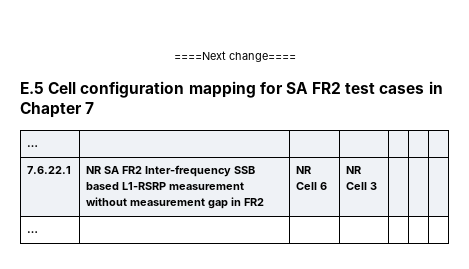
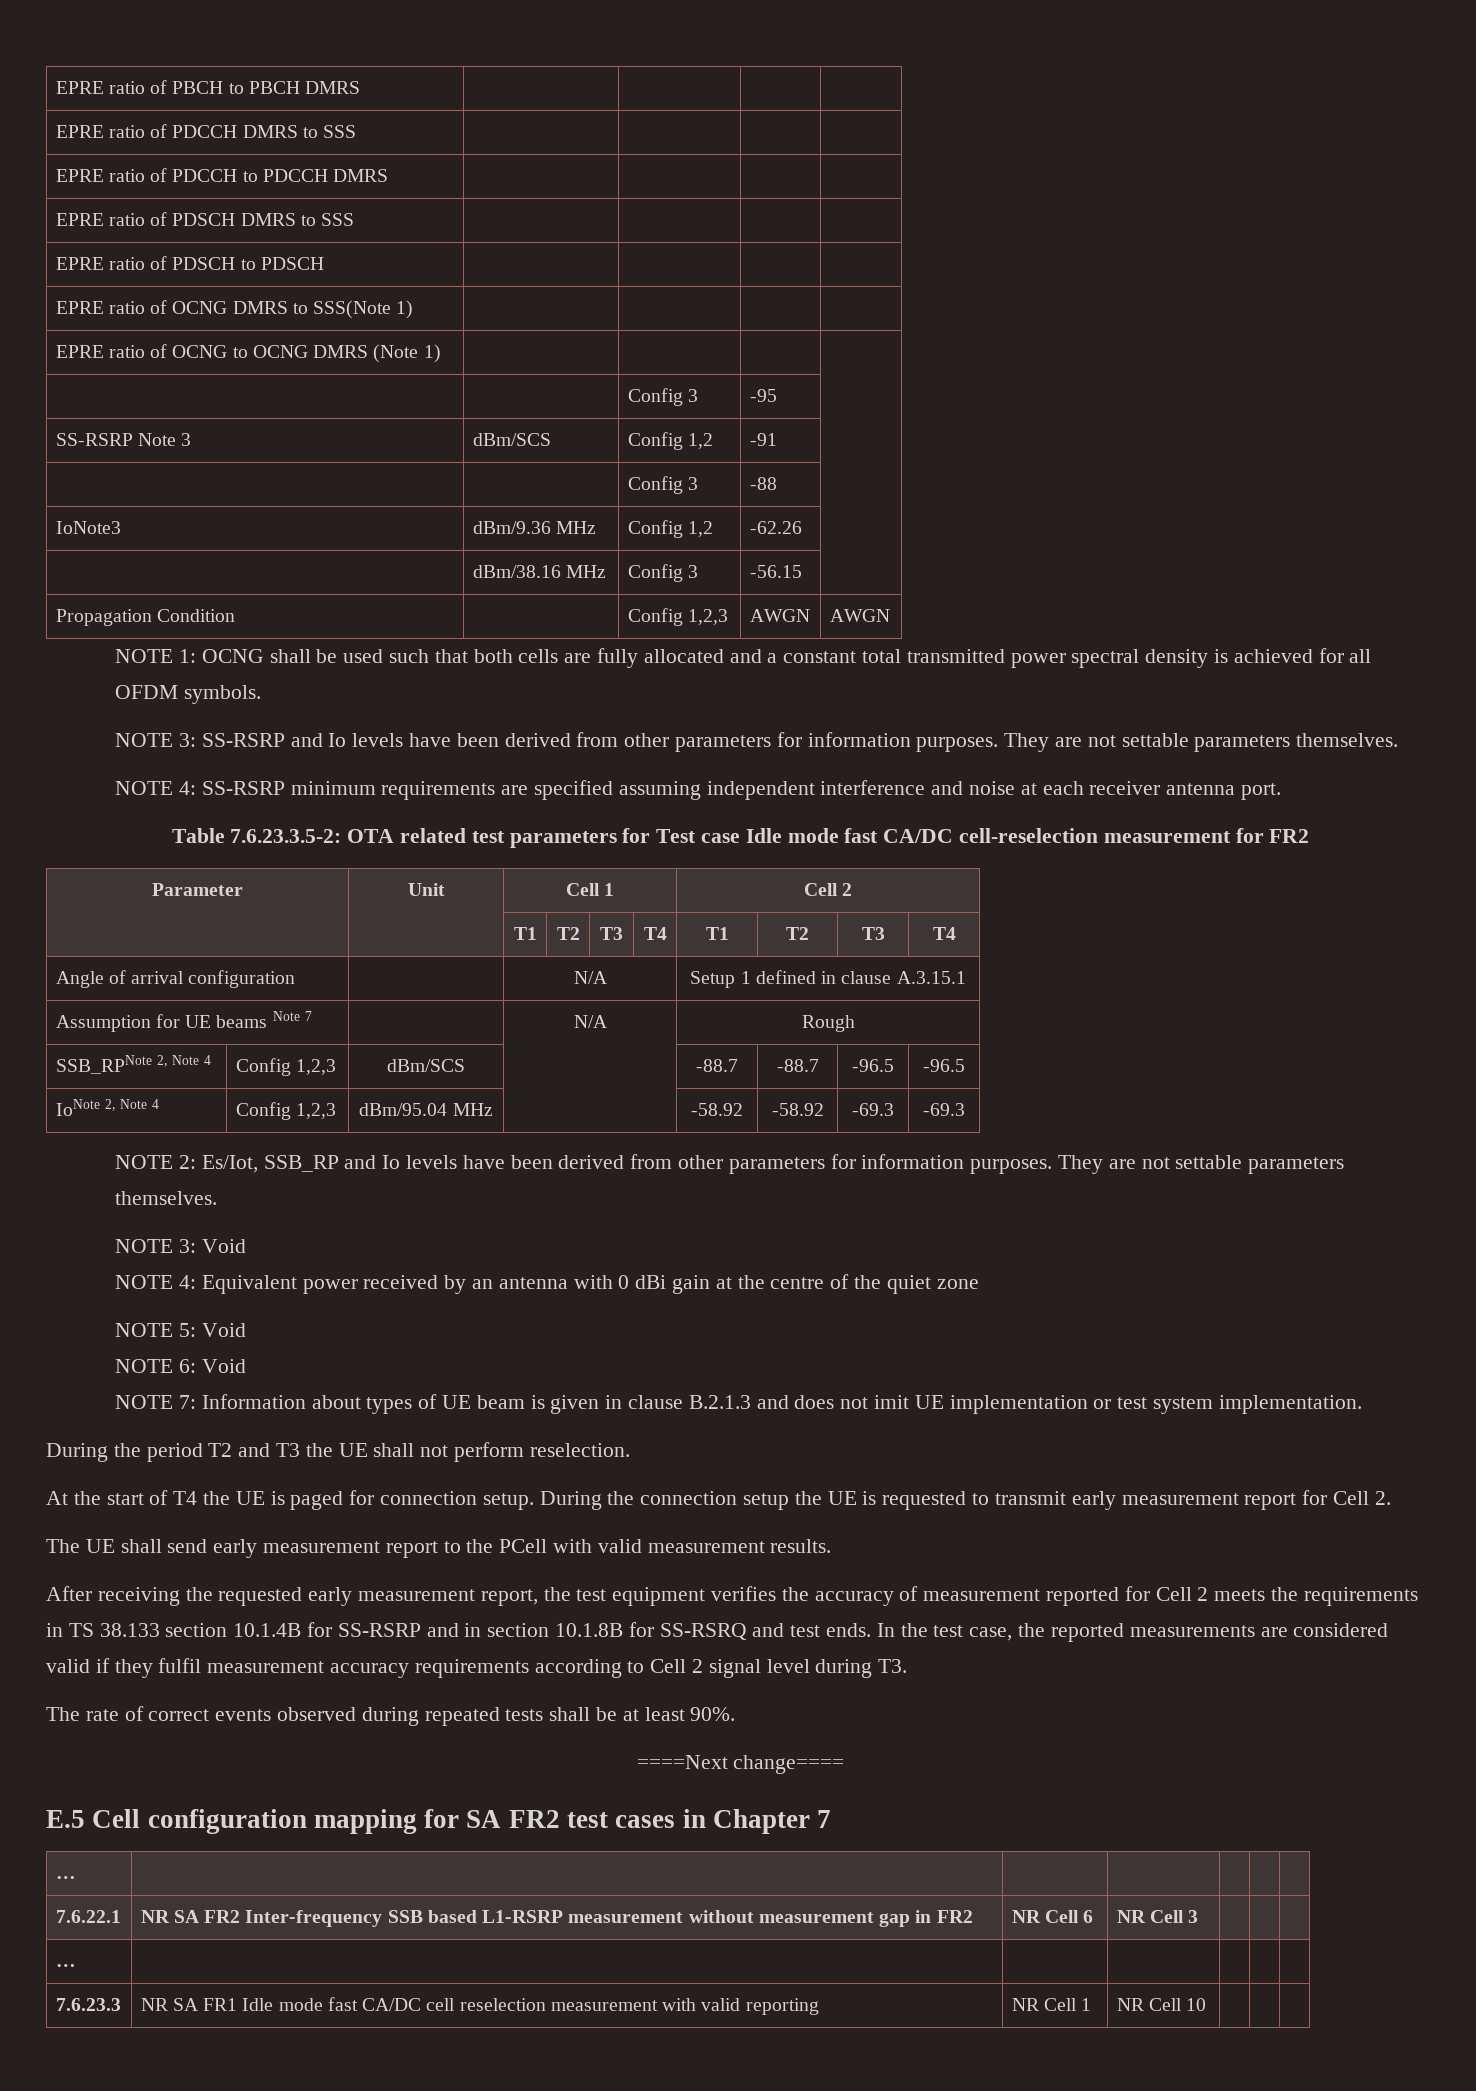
+ EPRE ratio of PBCH to PBCH DMRS | | | |
+ EPRE ratio of PDCCH DMRS to SSS | | | |
+ EPRE ratio of PDCCH to PDCCH DMRS | | | |
+ EPRE ratio of PDSCH DMRS to SSS | | | |
+ EPRE ratio of PDSCH to PDSCH | | | |
+ EPRE ratio of OCNG DMRS to SSS(Note 1) | | | |
+ EPRE ratio of OCNG to OCNG DMRS (Note 1) | | | |
+ | | Config 3 | -95 |
+ SS-RSRP Note 3 | dBm/SCS | Config 1,2 | -91 |
+ | | Config 3 | -88 |
+ IoNote3 | dBm/9.36 MHz | Config 1,2 | -62.26 |
+ | dBm/38.16 MHz | Config 3 | -56.15 |
+ Propagation Condition | | Config 1,2,3 | AWGN | AWGN
+ NOTE 1: OCNG shall be used such that both cells are fully allocated and a constant total transmitted power spectral density is achieved for all OFDM symbols.
+ NOTE 3: SS-RSRP and Io levels have been derived from other parameters for information purposes. They are not settable parameters themselves.
+ NOTE 4: SS-RSRP minimum requirements are specified assuming independent interference and noise at each receiver antenna port.
+ Table 7.6.23.3.5-2: OTA related test parameters for Test case Idle mode fast CA/DC cell-reselection measurement for FR2
+ Parameter | Unit | Cell 1 | Cell 2
+ | | T1 | T2 | T3 | T4 | T1 | T2 | T3 | T4
+ Angle of arrival configuration | | N/A | Setup 1 defined in clause A.3.15.1
+ Assumption for UE beams Note 7 | | N/A | Rough
+ SSB_RPNote 2, Note 4 | Config 1,2,3 | dBm/SCS | | -88.7 | -88.7 | -96.5 | -96.5
+ IoNote 2, Note 4 | Config 1,2,3 | dBm/95.04 MHz | | -58.92 | -58.92 | -69.3 | -69.3
+ NOTE 2: Es/Iot, SSB_RP and Io levels have been derived from other parameters for information purposes. They are not settable parameters themselves.
+ NOTE 3: Void
+ NOTE 4: Equivalent power received by an antenna with 0 dBi gain at the centre of the quiet zone
+ NOTE 5: Void
+ NOTE 6: Void
+ NOTE 7: Information about types of UE beam is given in clause B.2.1.3 and does not imit UE implementation or test system implementation.
+ During the period T2 and T3 the UE shall not perform reselection.
+ At the start of T4 the UE is paged for connection setup. During the connection setup the UE is requested to transmit early measurement report for Cell 2.
+ The UE shall send early measurement report to the PCell with valid measurement results.
+ After receiving the requested early measurement report, the test equipment verifies the accuracy of measurement reported for Cell 2 meets the requirements in TS 38.133 section 10.1.4B for SS-RSRP and in section 10.1.8B for SS-RSRQ and test ends. In the test case, the reported measurements are considered valid if they fulfil measurement accuracy requirements according to Cell 2 signal level during T3.
+ The rate of correct events observed during repeated tests shall be at least 90%.
+ 7.6.23.3 | NR SA FR1 Idle mode fast CA/DC cell reselection measurement with valid reporting | NR Cell 1 | NR Cell 10 | | |

